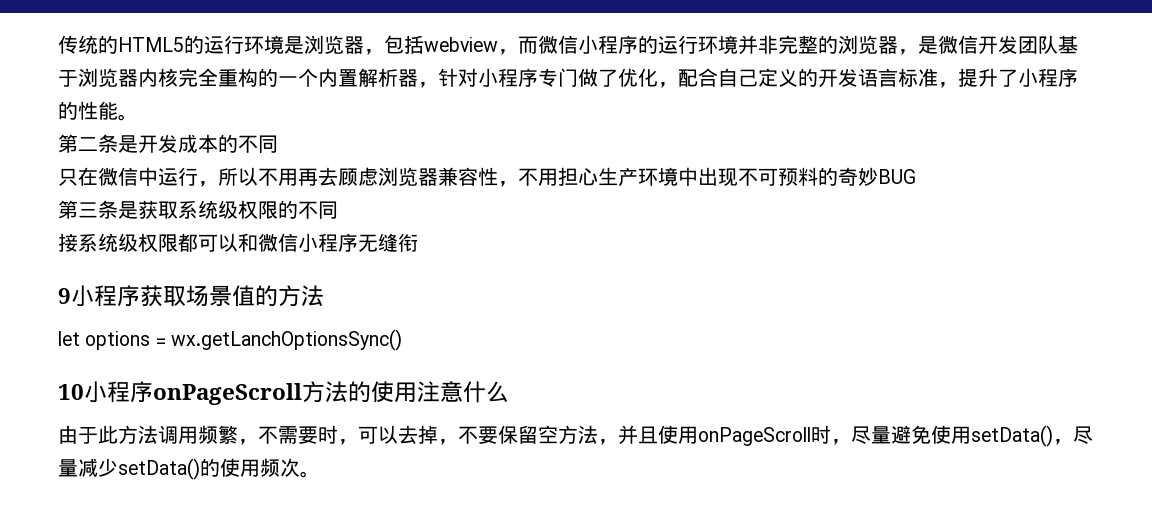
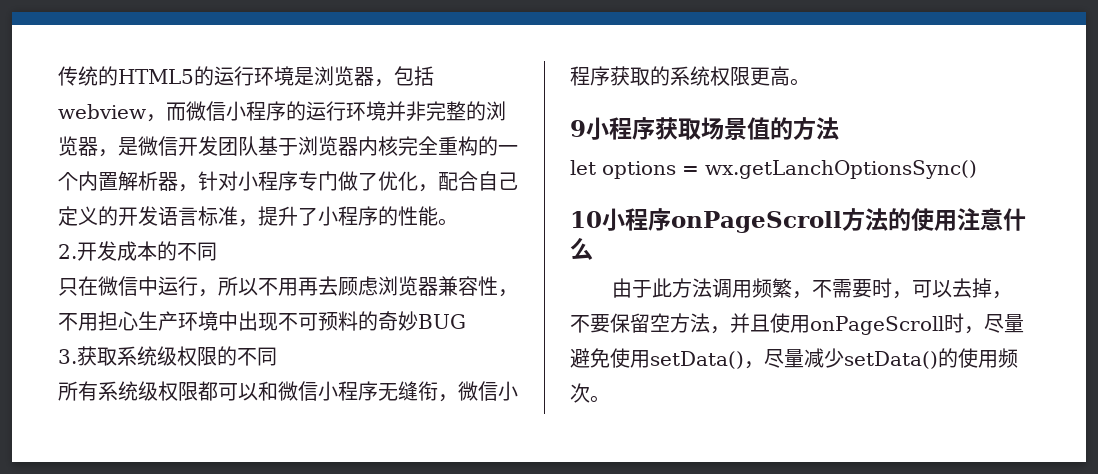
- 第二条是开发成本的不同
+ 2.开发成本的不同
- 第三条是获取系统级权限的不同
+ 3.获取系统级权限的不同
- 接系统级权限都可以和微信小程序无缝衔
+ 所有系统级权限都可以和微信小程序无缝衔，微信小程序获取的系统权限更高。

